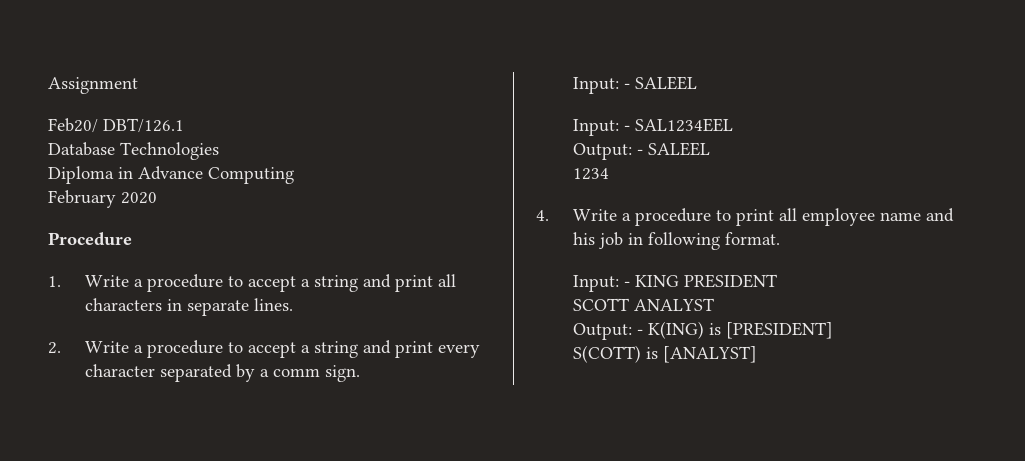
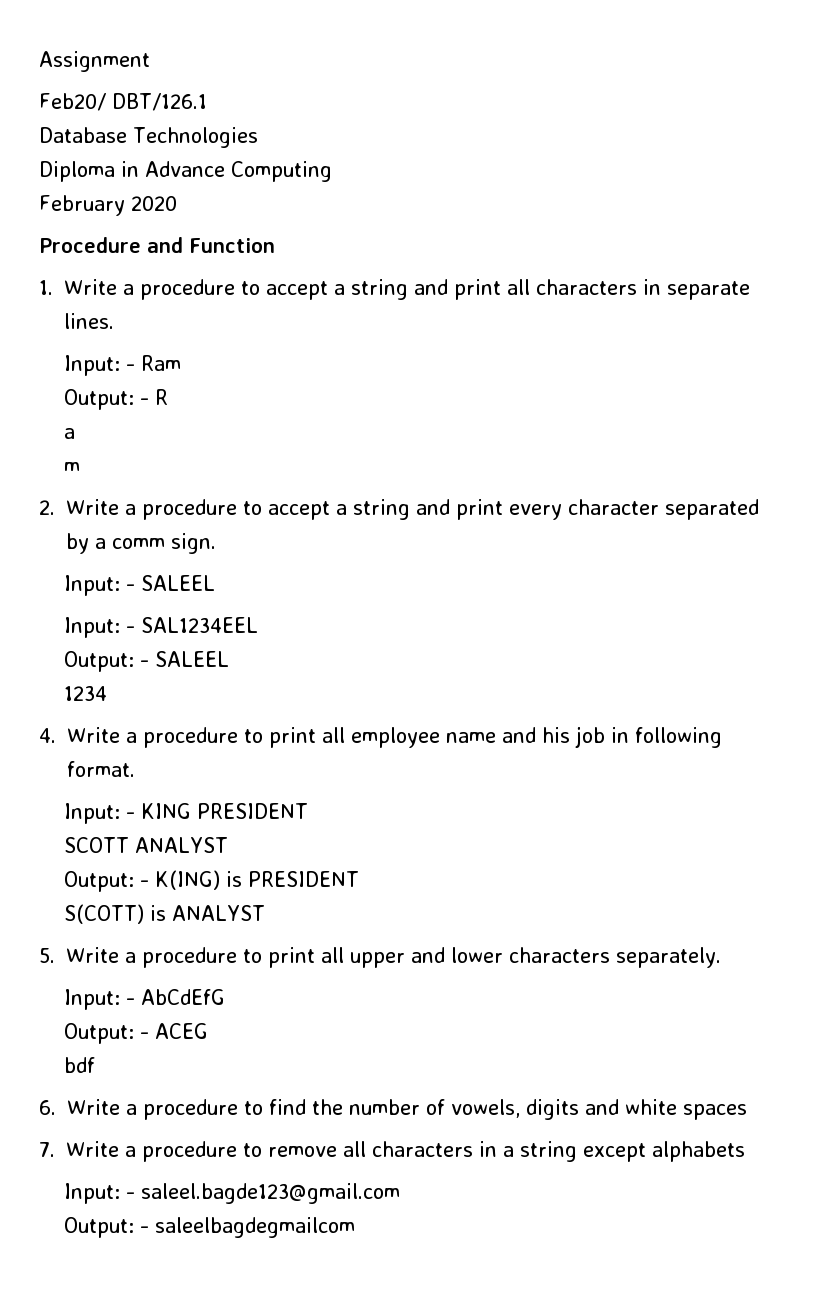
- Procedure
+ Procedure and Function
+ Input: - Ram
+ Output: - R
+ a
+ m
- Output: - K(ING) is [PRESIDENT]
+ Output: - K(ING) is PRESIDENT
- S(COTT) is [ANALYST]
+ S(COTT) is ANALYST
+ 5. Write a procedure to print all upper and lower characters separately.
+ Input: - AbCdEfG
+ Output: - ACEG
+ bdf
+ 6. Write a procedure to find the number of vowels, digits and white spaces
+ 7. Write a procedure to remove all characters in a string except alphabets
+ Input: - saleel.bagde123@gmail.com
+ Output: - saleelbagdegmailcom

